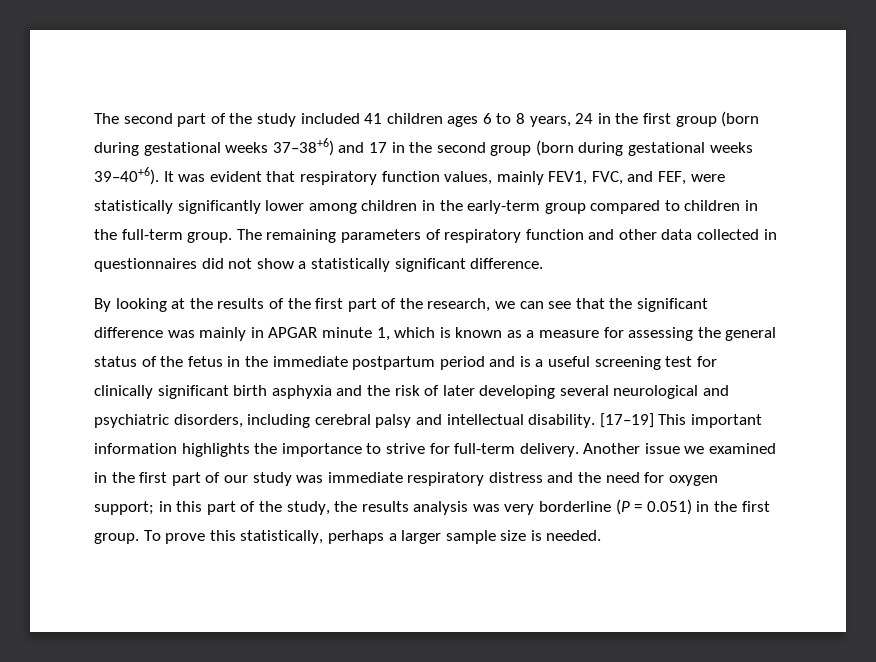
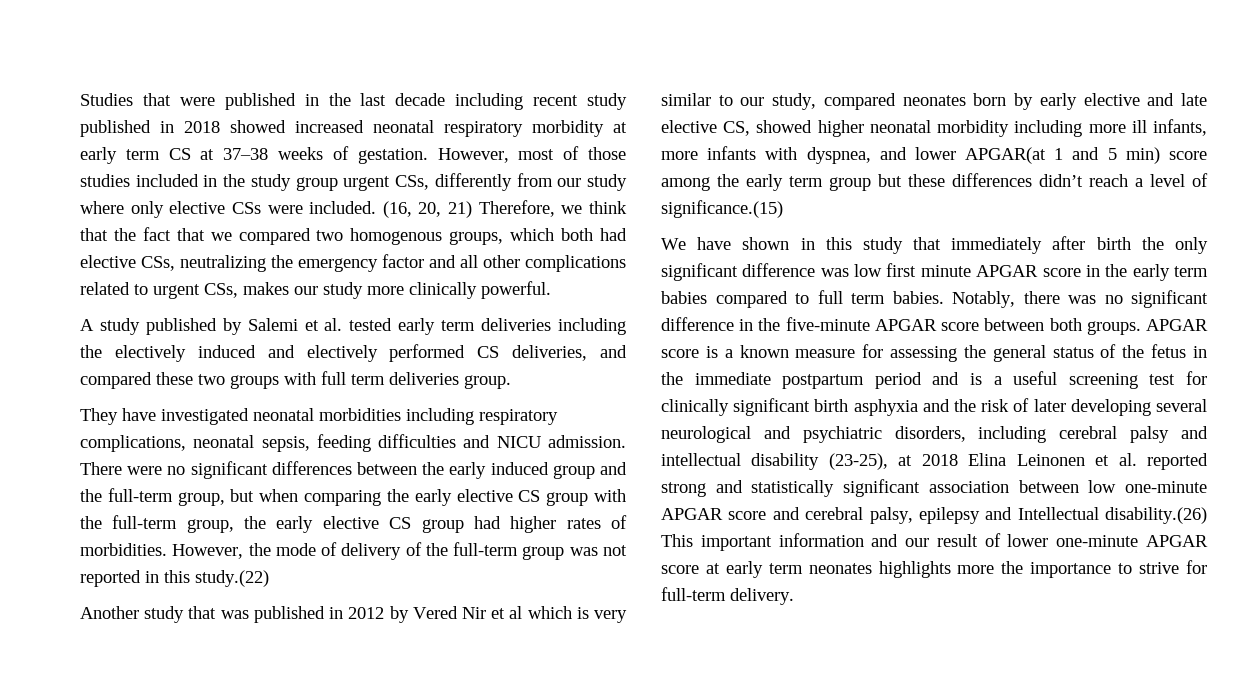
- The second part of the study included 41 children ages 6 to 8 years, 24 in the first group (born during gestational weeks 37–38+6) and 17 in the second group (born during gestational weeks 39–40+6). It was evident that respiratory function values, mainly FEV1, FVC, and FEF, were statistically significantly lower among children in the early-term group compared to children in the full-term group. The remaining parameters of respiratory function and other data collected in questionnaires did not show a statistically significant difference.
- By looking at the results of the first part of the research, we can see that the significant difference was mainly in APGAR minute 1, which is known as a measure for assessing the general status of the fetus in the immediate postpartum period and is a useful screening test for clinically significant birth asphyxia and the risk of later developing several neurological and psychiatric disorders, including cerebral palsy and intellectual disability. [17–19] This important information highlights the importance to strive for full-term delivery. Another issue we examined in the first part of our study was immediate respiratory distress and the need for oxygen support; in this part of the study, the results analysis was very borderline (P = 0.051) in the first group. To prove this statistically, perhaps a larger sample size is needed.
+ Studies that were published in the last decade including recent study published in 2018 showed increased neonatal respiratory morbidity at early term CS at 37–38 weeks of gestation. However, most of those studies included in the study group urgent CSs, differently from our study where only elective CSs were included. (16, 20, 21) Therefore, we think that the fact that we compared two homogenous groups, which both had elective CSs, neutralizing the emergency factor and all other complications related to urgent CSs, makes our study more clinically powerful.
+ A study published by Salemi et al. tested early term deliveries including the electively induced and electively performed CS deliveries, and compared these two groups with full term deliveries group.
+ They have investigated neonatal morbidities including respiratory complications, neonatal sepsis, feeding difficulties and NICU admission. There were no significant differences between the early induced group and the full-term group, but when comparing the early elective CS group with the full-term group, the early elective CS group had higher rates of morbidities. However, the mode of delivery of the full-term group was not reported in this study.(22)
+ Another study that was published in 2012 by Vered Nir et al which is very similar to our study, compared neonates born by early elective and late elective CS, showed higher neonatal morbidity including more ill infants, more infants with dyspnea, and lower APGAR(at 1 and 5 min) score among the early term group but these differences didn’t reach a level of significance.(15)
+ We have shown in this study that immediately after birth the only significant difference was low first minute APGAR score in the early term babies compared to full term babies. Notably, there was no significant difference in the five-minute APGAR score between both groups. APGAR score is a known measure for assessing the general status of the fetus in the immediate postpartum period and is a useful screening test for clinically significant birth asphyxia and the risk of later developing several neurological and psychiatric disorders, including cerebral palsy and intellectual disability (23-25), at 2018 Elina Leinonen et al. reported strong and statistically significant association between low one-minute APGAR score and cerebral palsy, epilepsy and Intellectual disability.(26) This important information and our result of lower one-minute APGAR score at early term neonates highlights more the importance to strive for full-term delivery.

